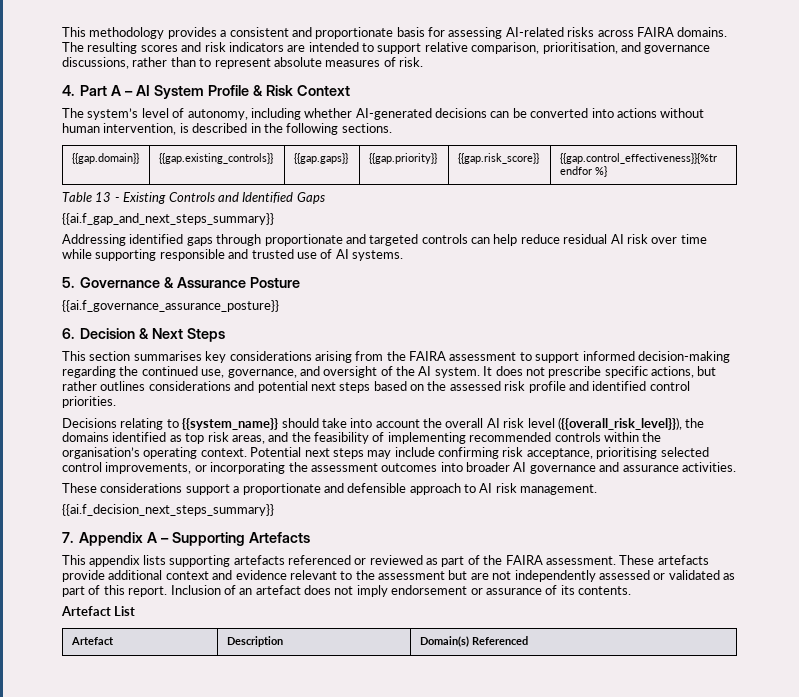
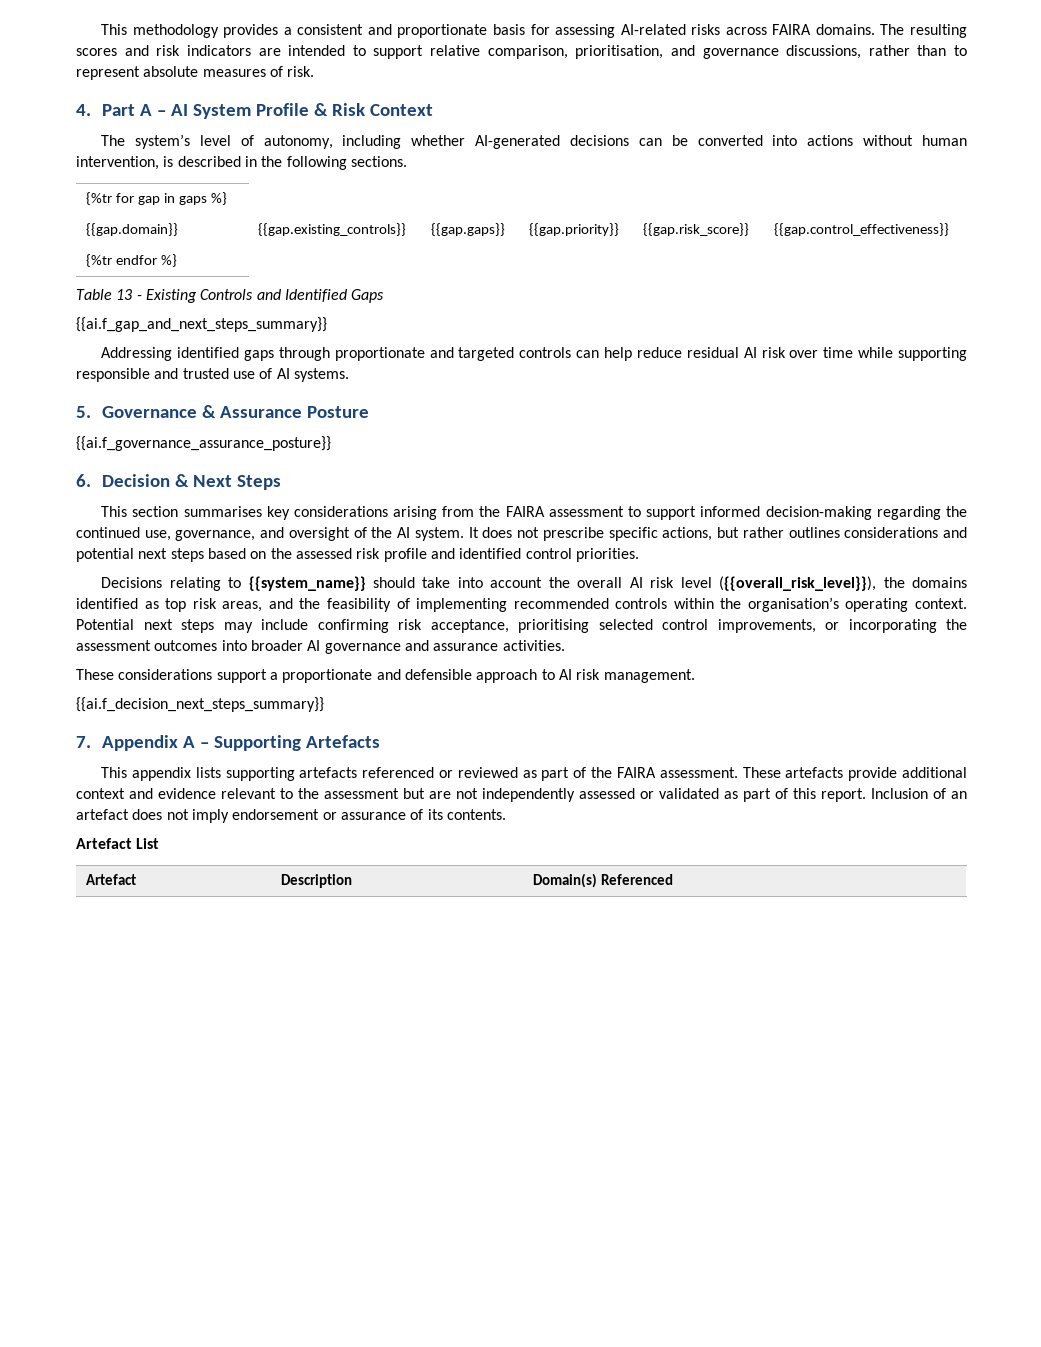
+ {%tr for gap in gaps %}
- {{gap.domain}} | {{gap.existing_controls}} | {{gap.gaps}} | {{gap.priority}} | {{gap.risk_score}} | {{gap.control_effectiveness}}{%tr endfor %}
+ {{gap.domain}} | {{gap.existing_controls}} | {{gap.gaps}} | {{gap.priority}} | {{gap.risk_score}} | {{gap.control_effectiveness}}
+ {%tr endfor %}

